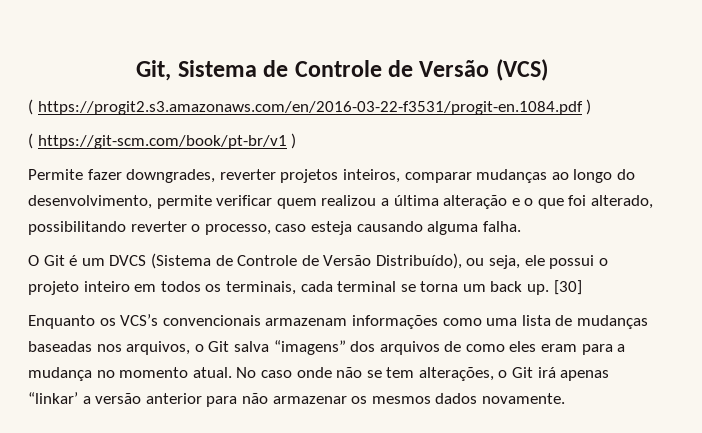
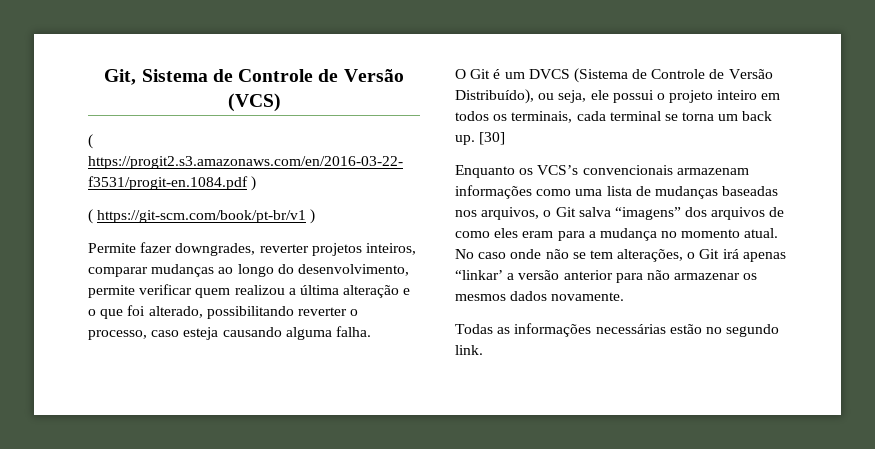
+ Todas as informações necessárias estão no segundo link.

